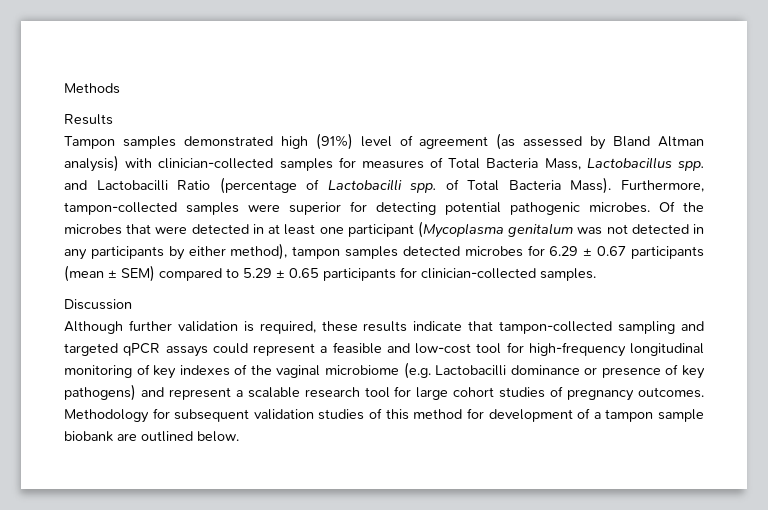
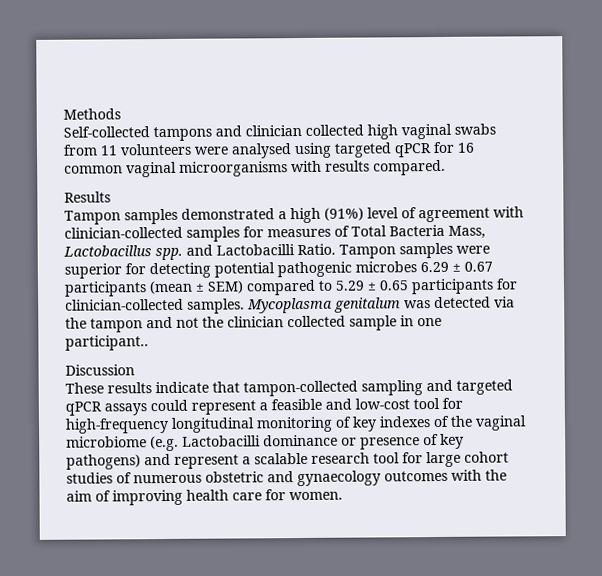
+ Self-collected tampons and clinician collected high vaginal swabs from 11 volunteers were analysed using targeted qPCR for 16 common vaginal microorganisms with results compared.
- Tampon samples demonstrated high (91%) level of agreement (as assessed by Bland Altman analysis) with clinician-collected samples for measures of Total Bacteria Mass, Lactobacillus spp. and Lactobacilli Ratio (percentage of Lactobacilli spp. of Total Bacteria Mass). Furthermore, tampon-collected samples were superior for detecting potential pathogenic microbes. Of the microbes that were detected in at least one participant (Mycoplasma genitalum was not detected in any participants by either method), tampon samples detected microbes for 6.29 ± 0.67 participants (mean ± SEM) compared to 5.29 ± 0.65 participants for clinician-collected samples.
+ Tampon samples demonstrated a high (91%) level of agreement with clinician-collected samples for measures of Total Bacteria Mass, Lactobacillus spp. and Lactobacilli Ratio. Tampon samples were superior for detecting potential pathogenic microbes 6.29 ± 0.67 participants (mean ± SEM) compared to 5.29 ± 0.65 participants for clinician-collected samples. Mycoplasma genitalum was detected via the tampon and not the clinician collected sample in one participant..
  Discussion
- Although further validation is required, these results indicate that tampon-collected sampling and targeted qPCR assays could represent a feasible and low-cost tool for high-frequency longitudinal monitoring of key indexes of the vaginal microbiome (e.g. Lactobacilli dominance or presence of key pathogens) and represent a scalable research tool for large cohort studies of pregnancy outcomes. Methodology for subsequent validation studies of this method for development of a tampon sample biobank are outlined below.
+ These results indicate that tampon-collected sampling and targeted qPCR assays could represent a feasible and low-cost tool for high-frequency longitudinal monitoring of key indexes of the vaginal microbiome (e.g. Lactobacilli dominance or presence of key pathogens) and represent a scalable research tool for large cohort studies of numerous obstetric and gynaecology outcomes with the aim of improving health care for women.

